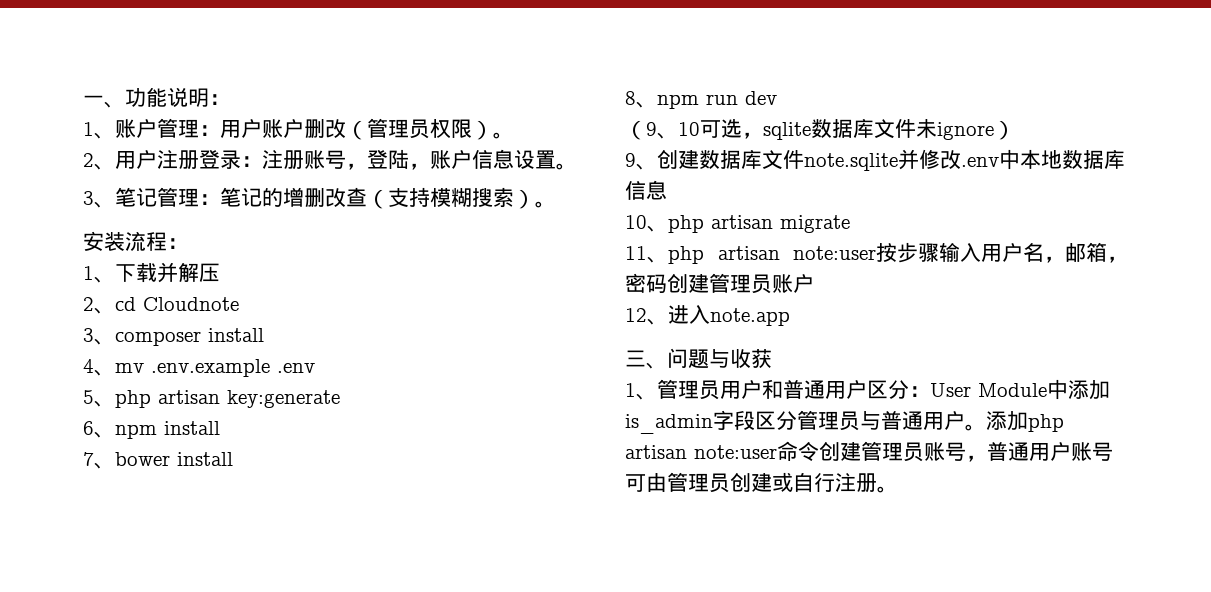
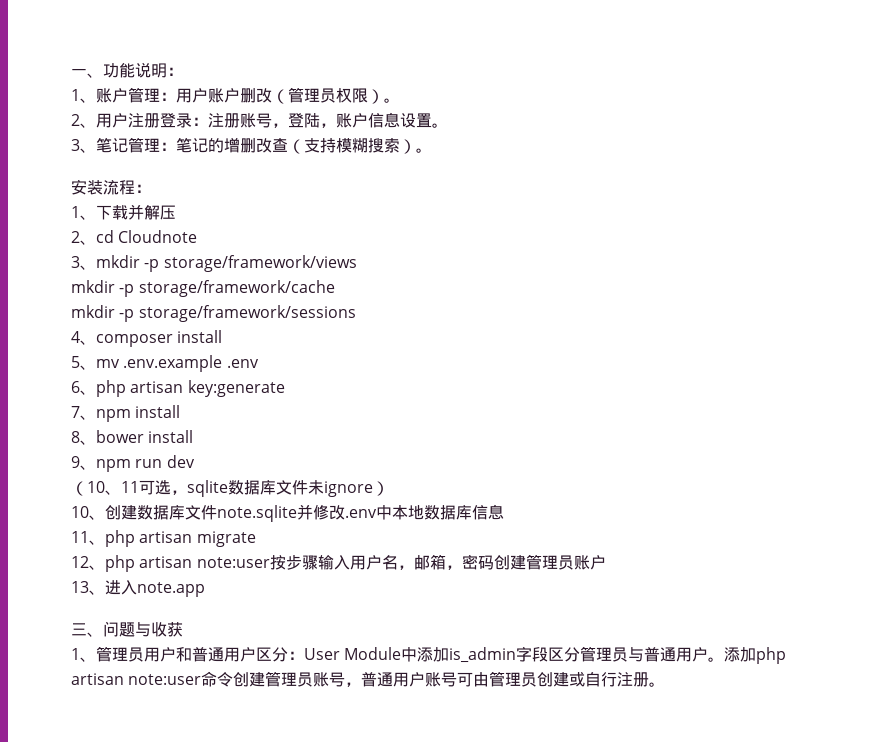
- 3、composer install
+ 3、mkdir -p storage/framework/views
+ mkdir -p storage/framework/cache
+ mkdir -p storage/framework/sessions
+ 4、composer install
- 4、mv .env.example .env
+ 5、mv .env.example .env
- 5、php artisan key:generate
+ 6、php artisan key:generate
- 6、npm install
+ 7、npm install
- 7、bower install
+ 8、bower install
- 8、npm run dev
+ 9、npm run dev
- （9、10可选，sqlite数据库文件未ignore）
+ （10、11可选，sqlite数据库文件未ignore）
- 9、创建数据库文件note.sqlite并修改.env中本地数据库信息
+ 10、创建数据库文件note.sqlite并修改.env中本地数据库信息
- 10、php artisan migrate
+ 11、php artisan migrate
- 11、php artisan note:user按步骤输入用户名，邮箱，密码创建管理员账户
+ 12、php artisan note:user按步骤输入用户名，邮箱，密码创建管理员账户
- 12、进入note.app
+ 13、进入note.app

